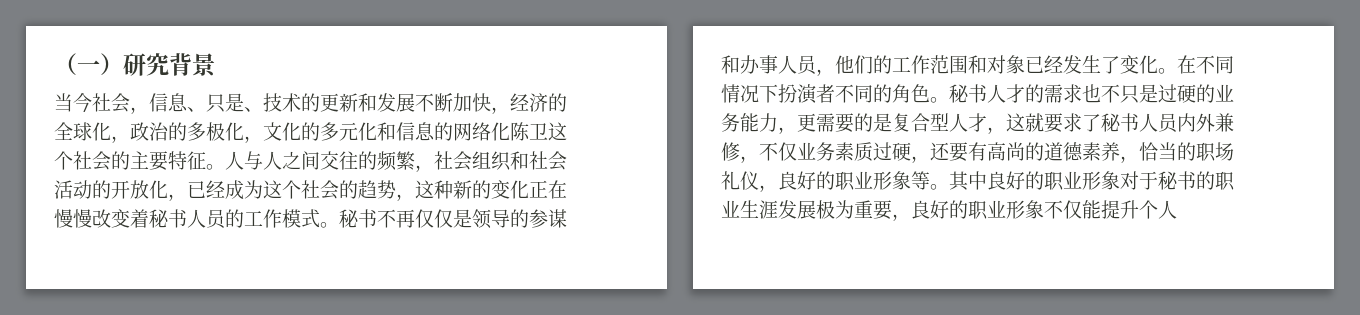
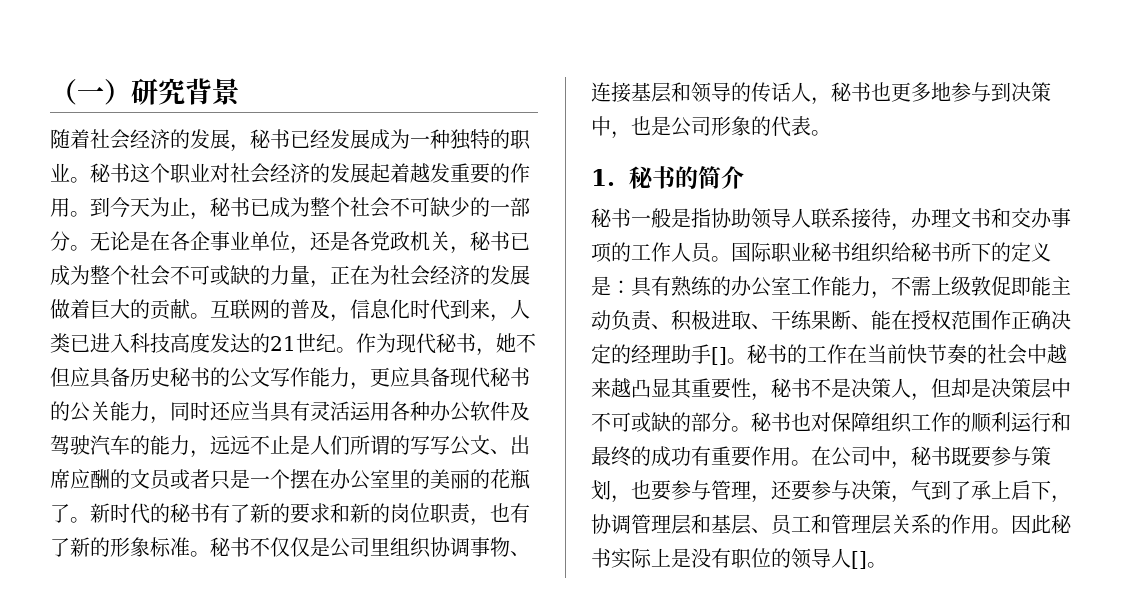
- 当今社会，信息、只是、技术的更新和发展不断加快，经济的全球化，政治的多极化，文化的多元化和信息的网络化陈卫这个社会的主要特征。人与人之间交往的频繁，社会组织和社会活动的开放化，已经成为这个社会的趋势，这种新的变化正在慢慢改变着秘书人员的工作模式。秘书不再仅仅是领导的参谋和办事人员，他们的工作范围和对象已经发生了变化。在不同情况下扮演者不同的角色。秘书人才的需求也不只是过硬的业务能力，更需要的是复合型人才，这就要求了秘书人员内外兼修，不仅业务素质过硬，还要有高尚的道德素养，恰当的职场礼仪，良好的职业形象等。其中良好的职业形象对于秘书的职业生涯发展极为重要，良好的职业形象不仅能提升个人
+ 随着社会经济的发展，秘书已经发展成为一种独特的职业。秘书这个职业对社会经济的发展起着越发重要的作用。到今天为止，秘书已成为整个社会不可缺少的一部分。无论是在各企事业单位，还是各党政机关，秘书已成为整个社会不可或缺的力量，正在为社会经济的发展做着巨大的贡献。互联网的普及，信息化时代到来，人类已进入科技高度发达的21世纪。作为现代秘书，她不但应具备历史秘书的公文写作能力，更应具备现代秘书的公关能力，同时还应当具有灵活运用各种办公软件及驾驶汽车的能力，远远不止是人们所谓的写写公文、出席应酬的文员或者只是一个摆在办公室里的美丽的花瓶了。新时代的秘书有了新的要求和新的岗位职责，也有了新的形象标准。秘书不仅仅是公司里组织协调事物、连接基层和领导的传话人，秘书也更多地参与到决策中，也是公司形象的代表。
+ 1.秘书的简介
+ 秘书一般是指协助领导人联系接待，办理文书和交办事项的工作人员。国际职业秘书组织给秘书所下的定义是：具有熟练的办公室工作能力，不需上级敦促即能主动负责、积极进取、干练果断、能在授权范围作正确决定的经理助手[]。秘书的工作在当前快节奏的社会中越来越凸显其重要性，秘书不是决策人，但却是决策层中不可或缺的部分。秘书也对保障组织工作的顺利运行和最终的成功有重要作用。在公司中，秘书既要参与策划，也要参与管理，还要参与决策，气到了承上启下，协调管理层和基层、员工和管理层关系的作用。因此秘书实际上是没有职位的领导人[]。

